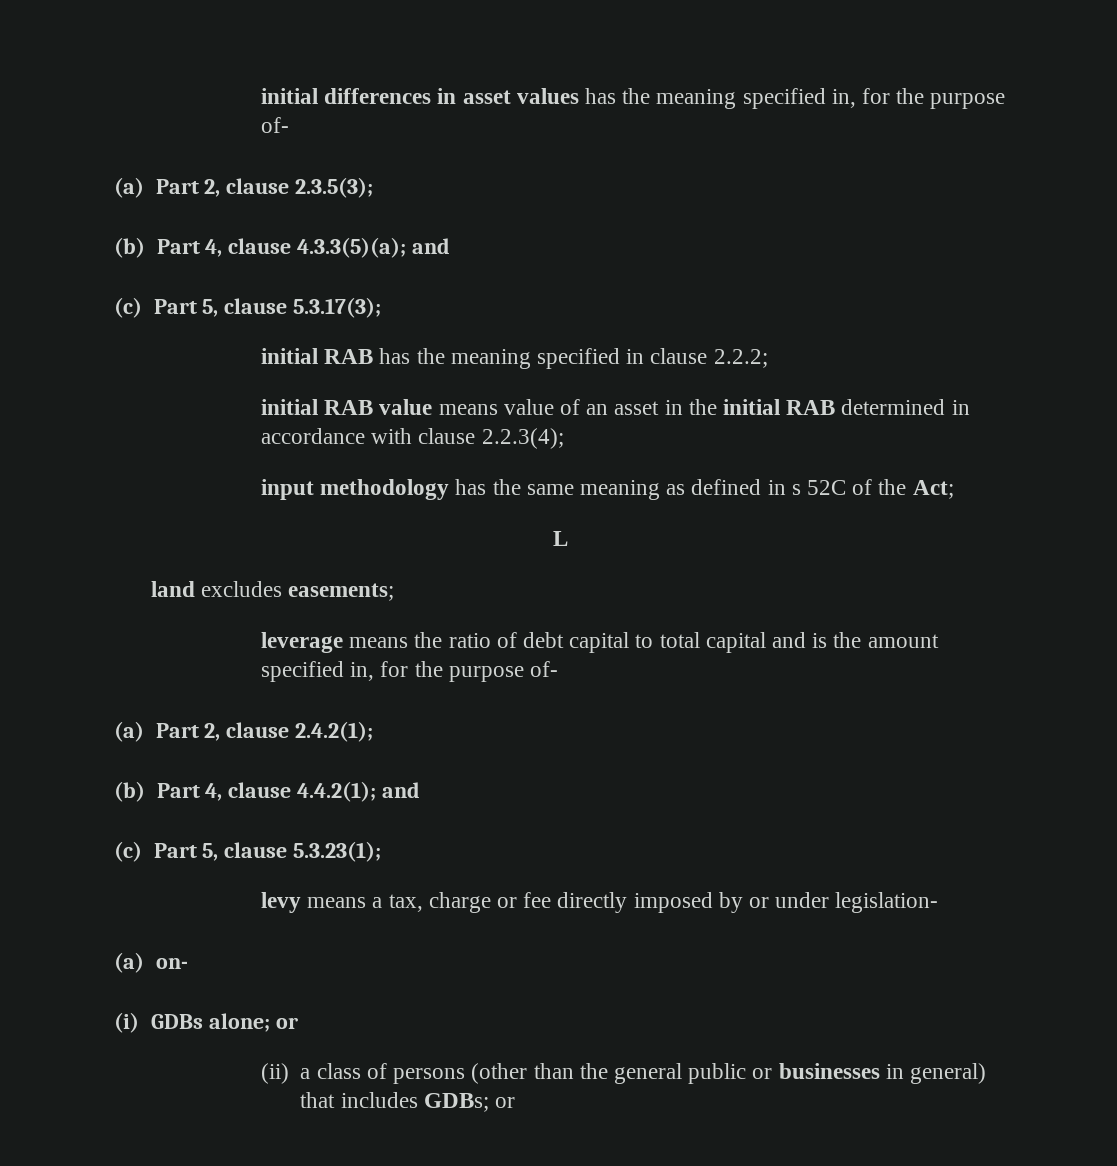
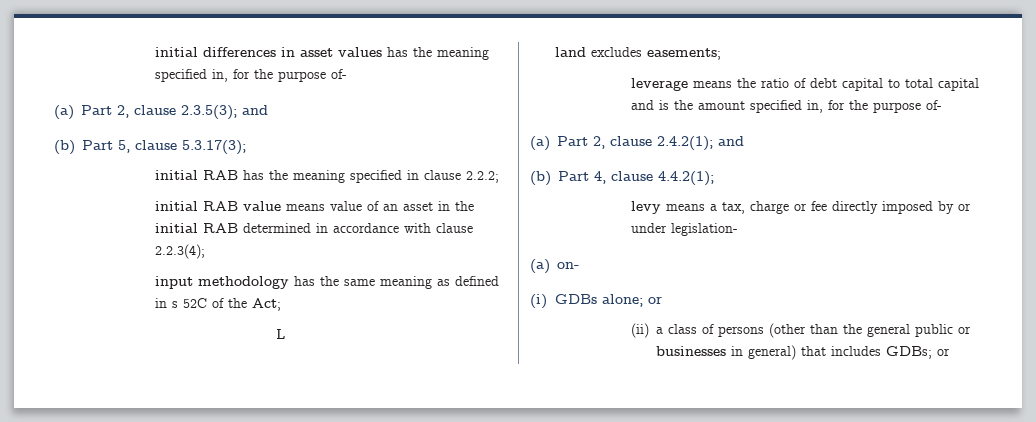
- (a) Part 2, clause 2.3.5(3);
- (b) Part 4, clause 4.3.3(5)(a); and
- (c) Part 5, clause 5.3.17(3);
+ (a) Part 2, clause 2.3.5(3); and
+ (b) Part 5, clause 5.3.17(3);
- (a) Part 2, clause 2.4.2(1);
+ (a) Part 2, clause 2.4.2(1); and
- (b) Part 4, clause 4.4.2(1); and
- (c) Part 5, clause 5.3.23(1);
+ (b) Part 4, clause 4.4.2(1);

